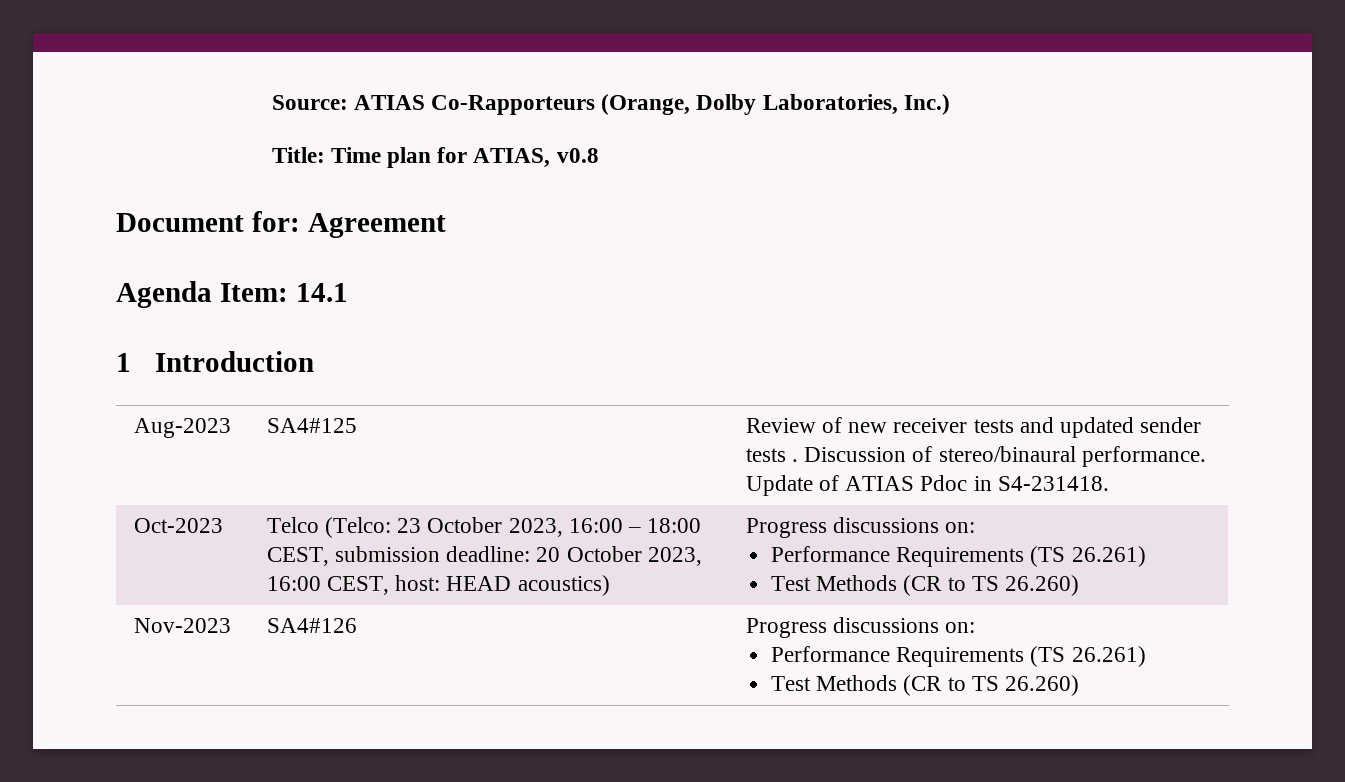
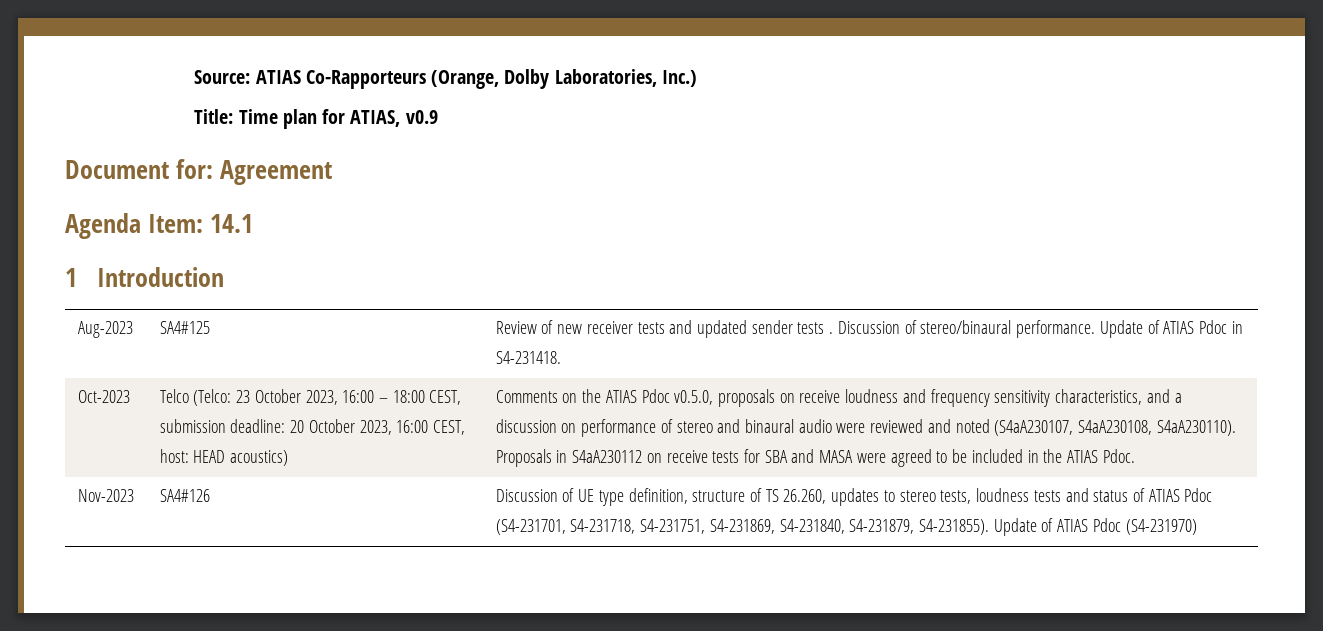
- Title: Time plan for ATIAS, v0.8
+ Title: Time plan for ATIAS, v0.9
- Telco (Telco: 23 October 2023, 16:00 – 18:00 CEST, submission deadline: 20 October 2023, 16:00 CEST, host: HEAD acoustics) | Progress discussions on:
- Performance Requirements (TS 26.261)
- Test Methods (CR to TS 26.260)
- Nov-2023 | SA4#126 | Progress discussions on:
- Performance Requirements (TS 26.261)
- Test Methods (CR to TS 26.260)
+ Telco (Telco: 23 October 2023, 16:00 – 18:00 CEST, submission deadline: 20 October 2023, 16:00 CEST, host: HEAD acoustics) | Comments on the ATIAS Pdoc v0.5.0, proposals on receive loudness and frequency sensitivity characteristics, and a discussion on performance of stereo and binaural audio were reviewed and noted (S4aA230107, S4aA230108, S4aA230110). Proposals in S4aA230112 on receive tests for SBA and MASA were agreed to be included in the ATIAS Pdoc.
+ Nov-2023 | SA4#126 | Discussion of UE type definition, structure of TS 26.260, updates to stereo tests, loudness tests and status of ATIAS Pdoc (S4-231701, S4-231718, S4-231751, S4-231869, S4-231840, S4-231879, S4-231855). Update of ATIAS Pdoc (S4-231970)

